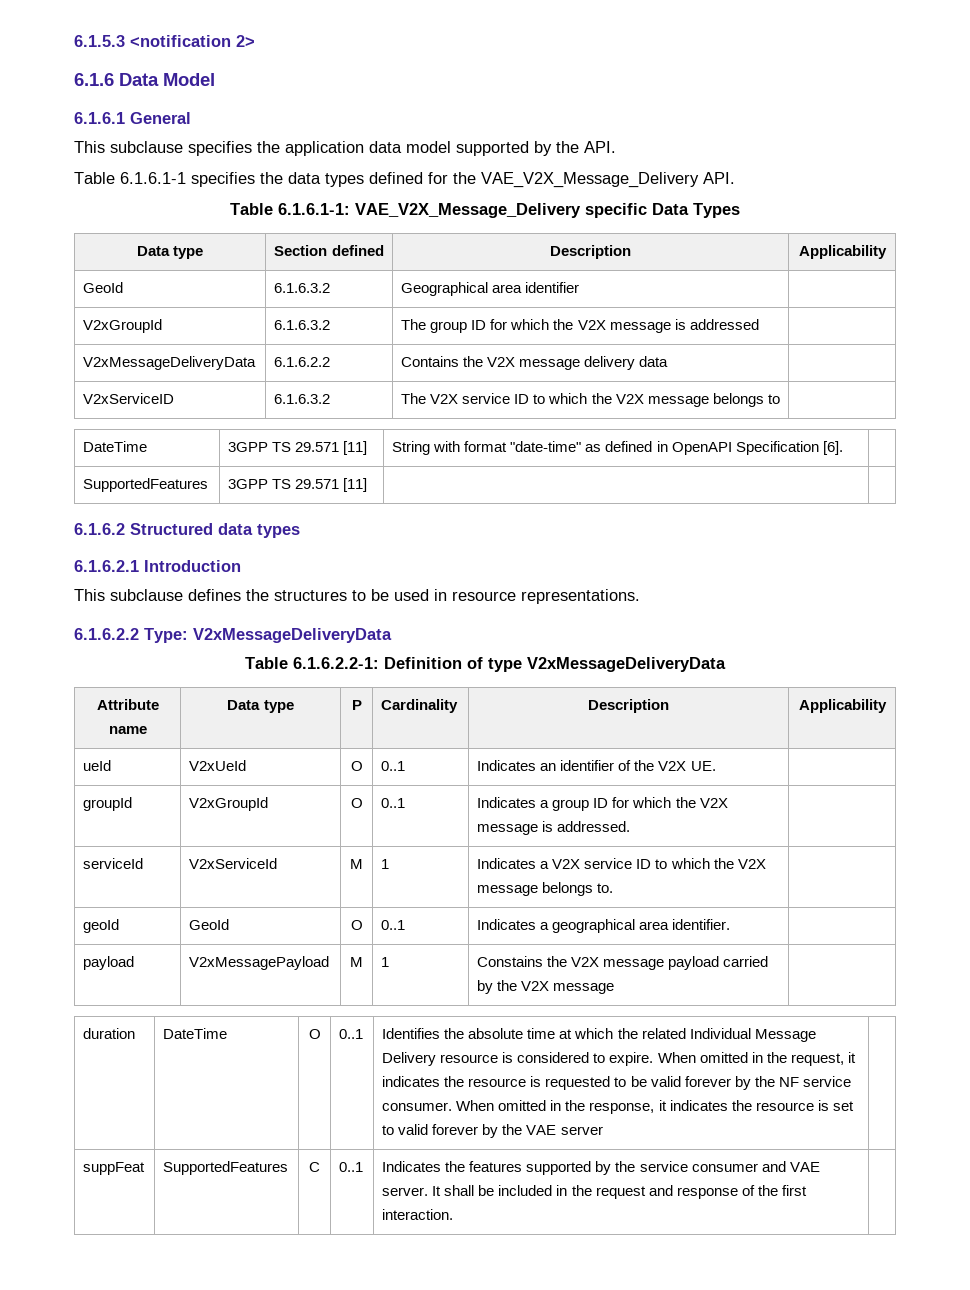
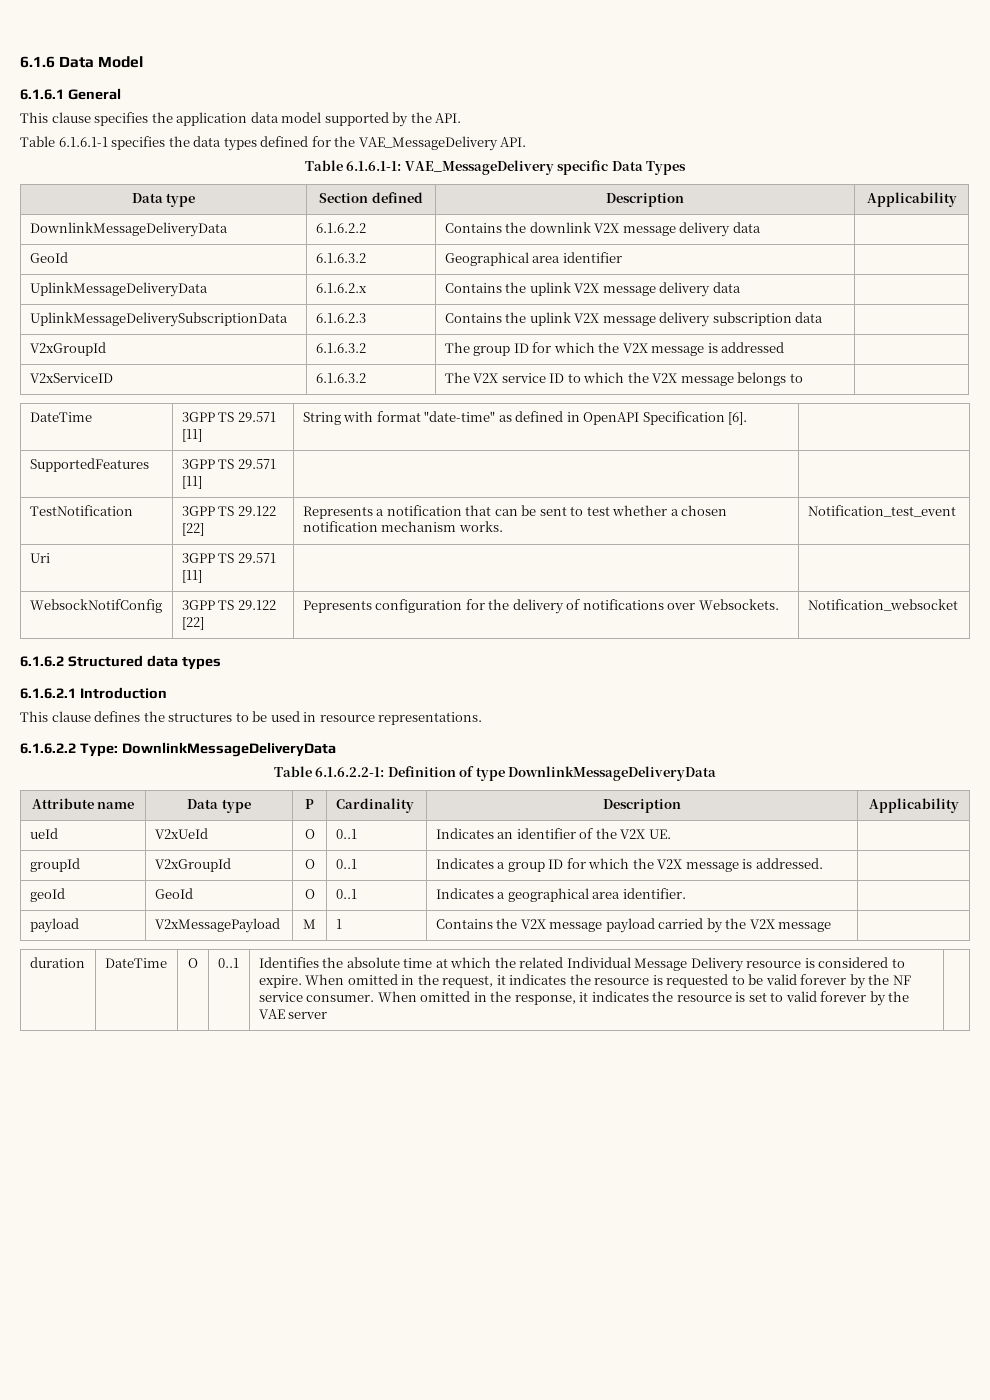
- 6.1.5.3 <notification 2>
- This subclause specifies the application data model supported by the API.
+ This clause specifies the application data model supported by the API.
- Table 6.1.6.1-1 specifies the data types defined for the VAE_V2X_Message_Delivery API.
+ Table 6.1.6.1-1 specifies the data types defined for the VAE_MessageDelivery API.
- Table 6.1.6.1-1: VAE_V2X_Message_Delivery specific Data Types
+ Table 6.1.6.1-1: VAE_MessageDelivery specific Data Types
+ DownlinkMessageDeliveryData | 6.1.6.2.2 | Contains the downlink V2X message delivery data |
+ UplinkMessageDeliveryData | 6.1.6.2.x | Contains the uplink V2X message delivery data |
+ UplinkMessageDeliverySubscriptionData | 6.1.6.2.3 | Contains the uplink V2X message delivery subscription data |
- V2xMessageDeliveryData | 6.1.6.2.2 | Contains the V2X message delivery data |
+ TestNotification | 3GPP TS 29.122 [22] | Represents a notification that can be sent to test whether a chosen notification mechanism works. | Notification_test_event
+ Uri | 3GPP TS 29.571 [11] | |
+ WebsockNotifConfig | 3GPP TS 29.122 [22] | Pepresents configuration for the delivery of notifications over Websockets. | Notification_websocket
- This subclause defines the structures to be used in resource representations.
+ This clause defines the structures to be used in resource representations.
- 6.1.6.2.2 Type: V2xMessageDeliveryData
+ 6.1.6.2.2 Type: DownlinkMessageDeliveryData
- Table 6.1.6.2.2-1: Definition of type V2xMessageDeliveryData
+ Table 6.1.6.2.2-1: Definition of type DownlinkMessageDeliveryData
- serviceId | V2xServiceId | M | 1 | Indicates a V2X service ID to which the V2X message belongs to. |
- payload | V2xMessagePayload | M | 1 | Constains the V2X message payload carried by the V2X message |
+ payload | V2xMessagePayload | M | 1 | Contains the V2X message payload carried by the V2X message |
- suppFeat | SupportedFeatures | C | 0..1 | Indicates the features supported by the service consumer and VAE server. It shall be included in the request and response of the first interaction. |

